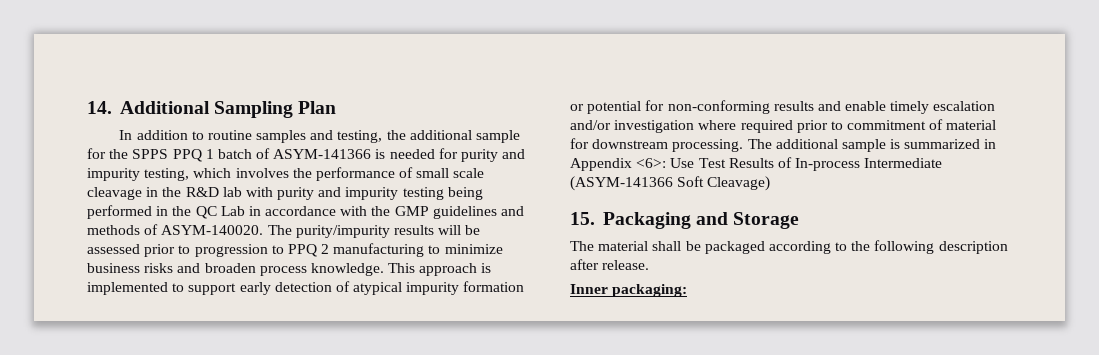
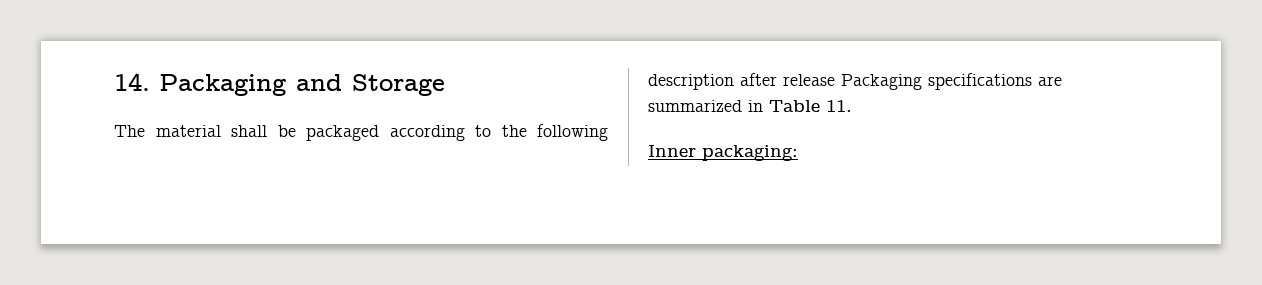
- 14. Additional Sampling Plan
- In addition to routine samples and testing, the additional sample for the SPPS PPQ 1 batch of ASYM-141366 is needed for purity and impurity testing, which involves the performance of small scale cleavage in the R&D lab with purity and impurity testing being performed in the QC Lab in accordance with the GMP guidelines and methods of ASYM-140020. The purity/impurity results will be assessed prior to progression to PPQ 2 manufacturing to minimize business risks and broaden process knowledge. This approach is implemented to support early detection of atypical impurity formation or potential for non-conforming results and enable timely escalation and/or investigation where required prior to commitment of material for downstream processing. The additional sample is summarized in Appendix <6>: Use Test Results of In‑process Intermediate (ASYM-141366 Soft Cleavage)
- 15. Packaging and Storage
+ 14. Packaging and Storage
- The material shall be packaged according to the following description after release.
+ The material shall be packaged according to the following description after release Packaging specifications are summarized in Table 11.

